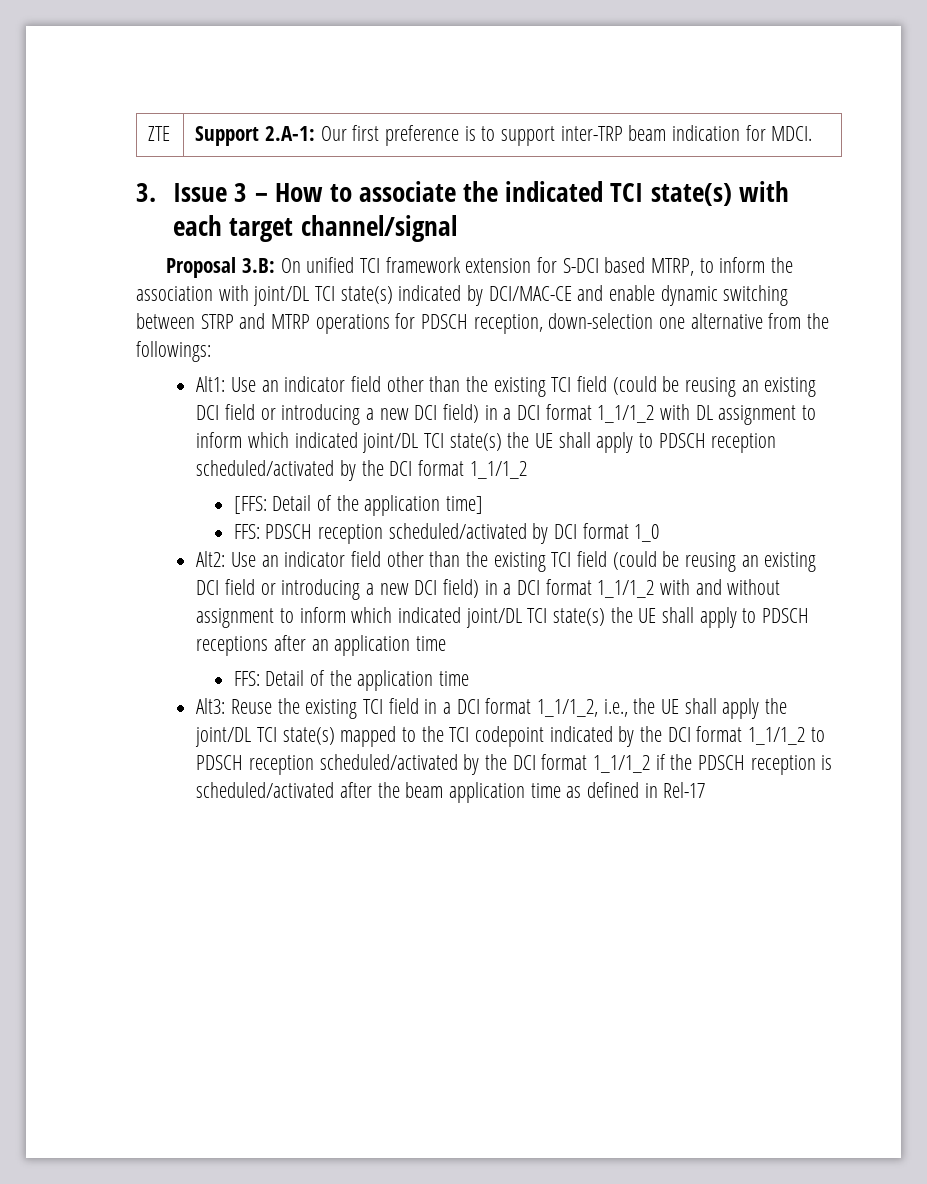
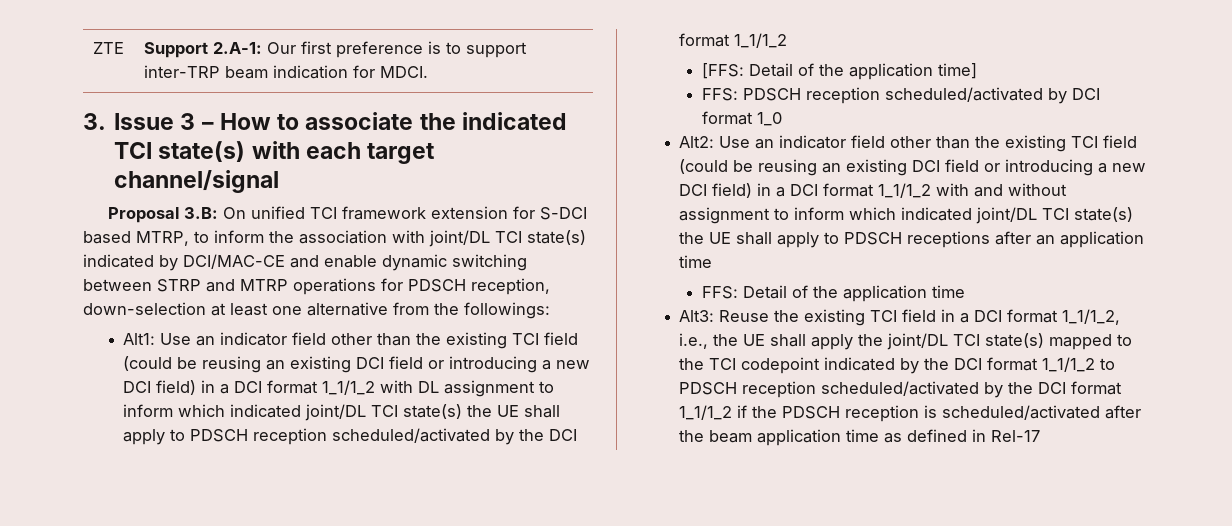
- Proposal 3.B: On unified TCI framework extension for S-DCI based MTRP, to inform the association with joint/DL TCI state(s) indicated by DCI/MAC-CE and enable dynamic switching between STRP and MTRP operations for PDSCH reception, down-selection one alternative from the followings:
+ Proposal 3.B: On unified TCI framework extension for S-DCI based MTRP, to inform the association with joint/DL TCI state(s) indicated by DCI/MAC-CE and enable dynamic switching between STRP and MTRP operations for PDSCH reception, down-selection at least one alternative from the followings:

